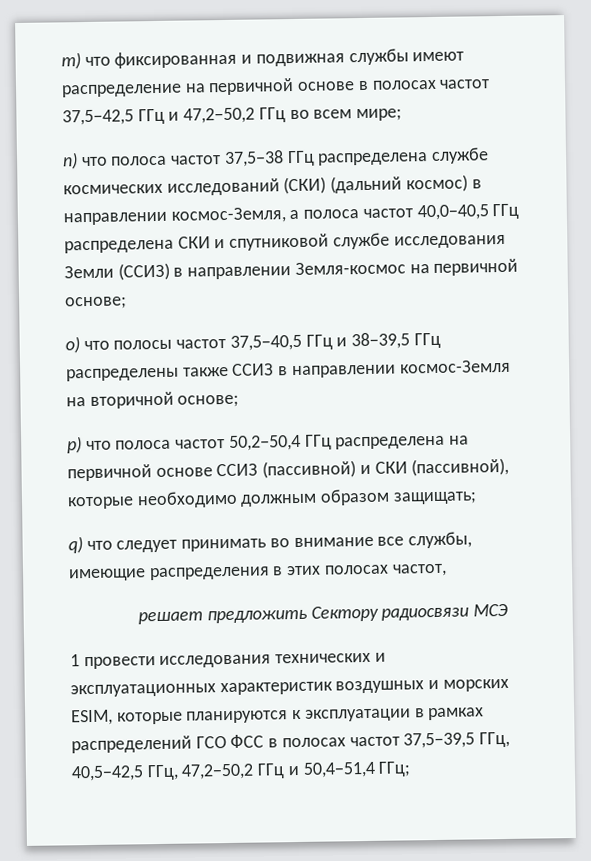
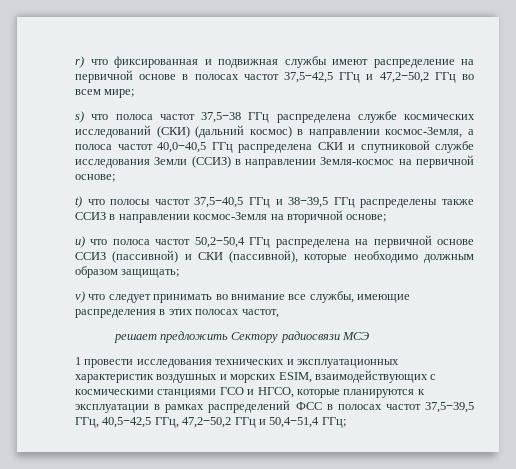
- m) что фиксированная и подвижная службы имеют распределение на первичной основе в полосах частот 37,5−42,5 ГГц и 47,2−50,2 ГГц во всем мире;
+ r) что фиксированная и подвижная службы имеют распределение на первичной основе в полосах частот 37,5−42,5 ГГц и 47,2−50,2 ГГц во всем мире;
- n) что полоса частот 37,5−38 ГГц распределена службе космических исследований (СКИ) (дальний космос) в направлении космос-Земля, а полоса частот 40,0−40,5 ГГц распределена СКИ и спутниковой службе исследования Земли (ССИЗ) в направлении Земля-космос на первичной основе;
+ s) что полоса частот 37,5−38 ГГц распределена службе космических исследований (СКИ) (дальний космос) в направлении космос-Земля, а полоса частот 40,0−40,5 ГГц распределена СКИ и спутниковой службе исследования Земли (ССИЗ) в направлении Земля-космос на первичной основе;
- o) что полосы частот 37,5−40,5 ГГц и 38−39,5 ГГц распределены также ССИЗ в направлении космос-Земля на вторичной основе;
+ t) что полосы частот 37,5−40,5 ГГц и 38−39,5 ГГц распределены также ССИЗ в направлении космос-Земля на вторичной основе;
- p) что полоса частот 50,2−50,4 ГГц распределена на первичной основе ССИЗ (пассивной) и СКИ (пассивной), которые необходимо должным образом защищать;
+ u) что полоса частот 50,2−50,4 ГГц распределена на первичной основе ССИЗ (пассивной) и СКИ (пассивной), которые необходимо должным образом защищать;
- q) что следует принимать во внимание все службы, имеющие распределения в этих полосах частот,
+ v) что следует принимать во внимание все службы, имеющие распределения в этих полосах частот,
- 1 провести исследования технических и эксплуатационных характеристик воздушных и морских ESIM, которые планируются к эксплуатации в рамках распределений ГСО ФСС в полосах частот 37,5−39,5 ГГц, 40,5−42,5 ГГц, 47,2−50,2 ГГц и 50,4−51,4 ГГц;
+ 1 провести исследования технических и эксплуатационных характеристик воздушных и морских ESIM, взаимодействующих с космическими станциями ГСО и НГСО, которые планируются к эксплуатации в рамках распределений ФСС в полосах частот 37,5−39,5 ГГц, 40,5−42,5 ГГц, 47,2−50,2 ГГц и 50,4−51,4 ГГц;

